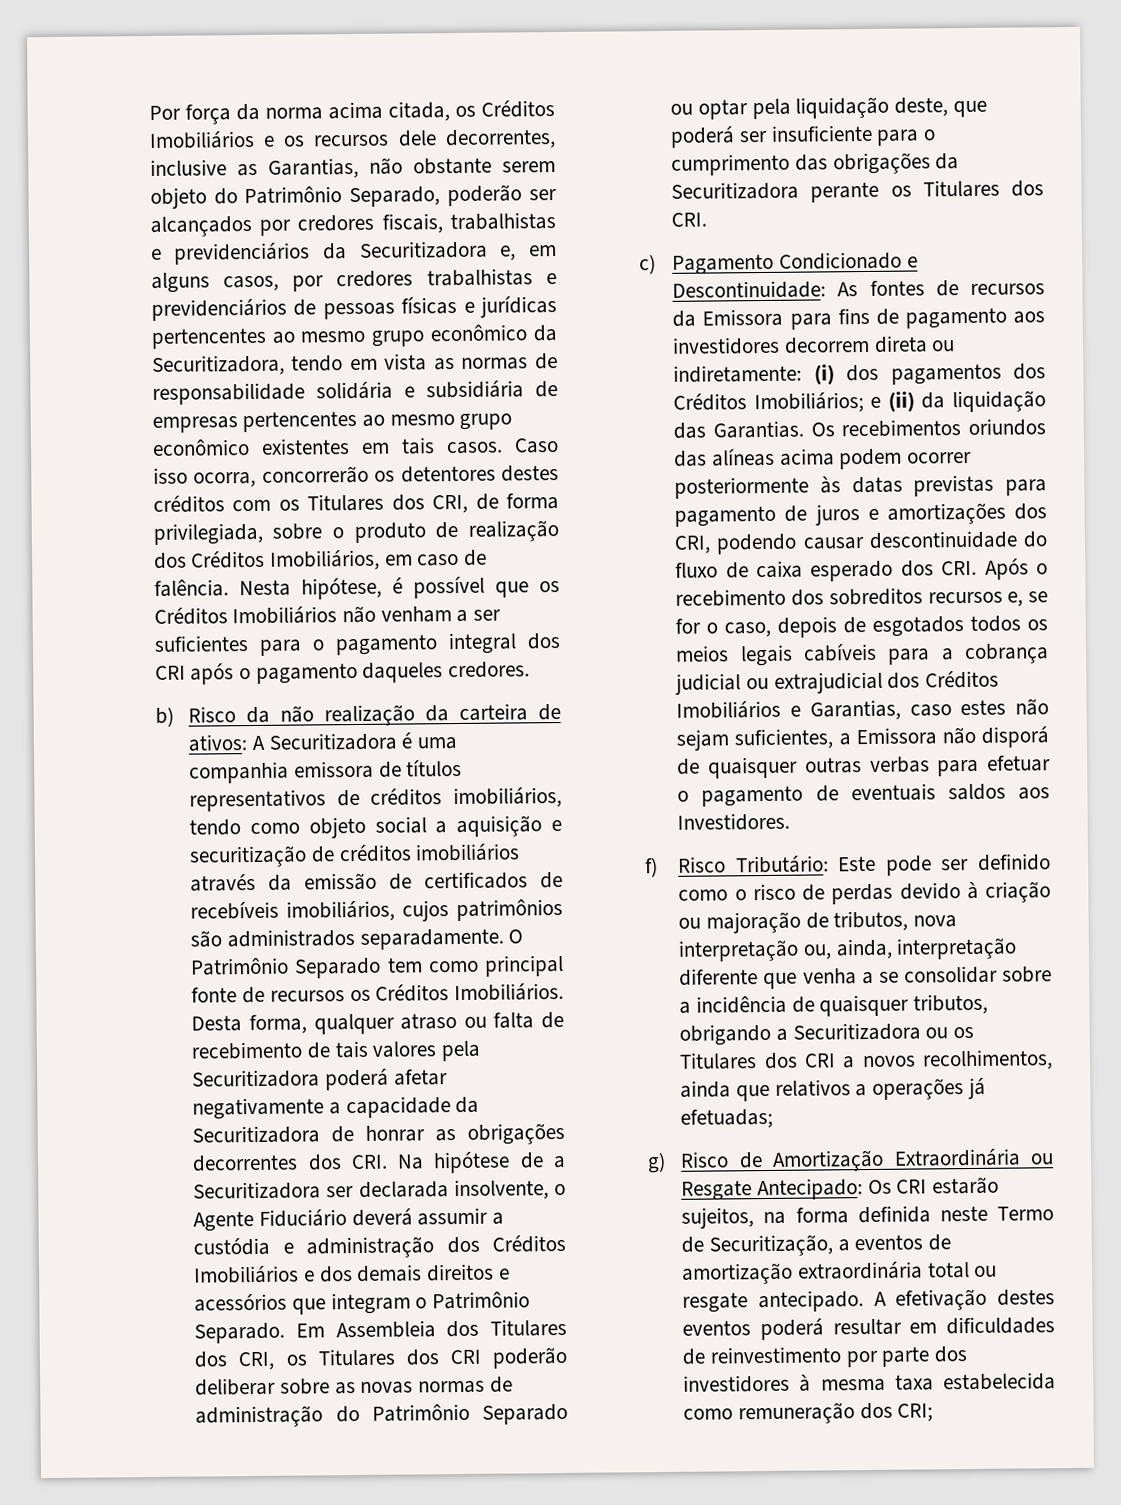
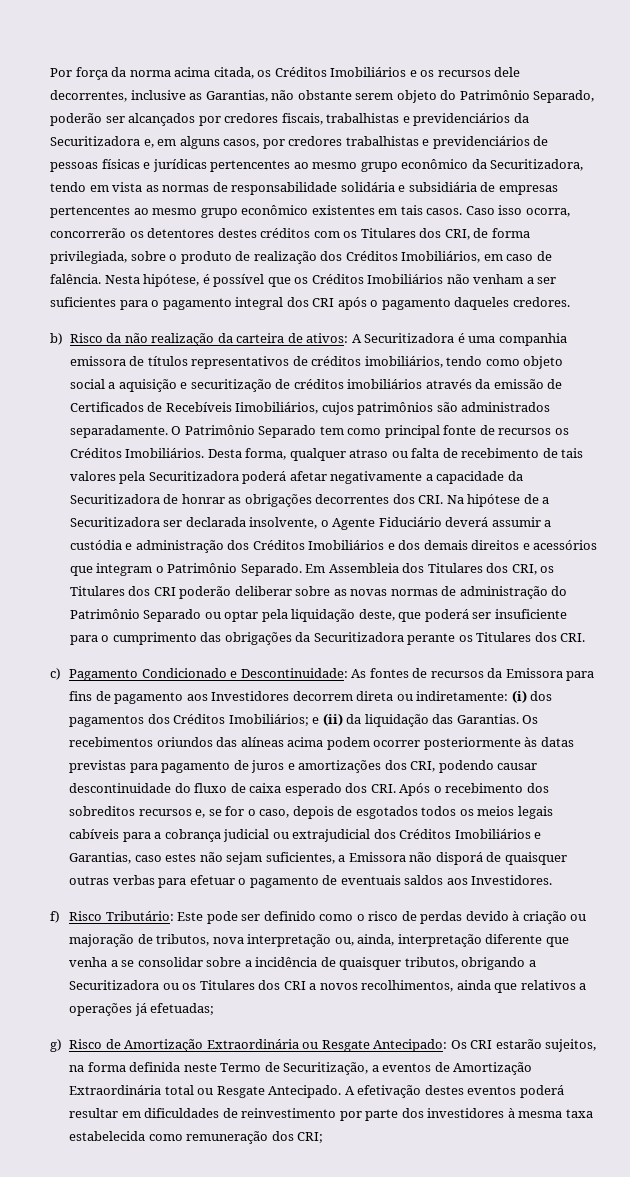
- b) Risco da não realização da carteira de ativos: A Securitizadora é uma companhia emissora de títulos representativos de créditos imobiliários, tendo como objeto social a aquisição e securitização de créditos imobiliários através da emissão de certificados de recebíveis imobiliários, cujos patrimônios são administrados separadamente.
+ b) Risco da não realização da carteira de ativos: A Securitizadora é uma companhia emissora de títulos representativos de créditos imobiliários, tendo como objeto social a aquisição e securitização de créditos imobiliários através da emissão de Certificados de Recebíveis Iimobiliários, cujos patrimônios são administrados separadamente.
- c) Pagamento Condicionado e Descontinuidade: As fontes de recursos da Emissora para fins de pagamento aos investidores decorrem direta ou indiretamente: (i) dos pagamentos dos Créditos Imobiliários; e (ii) da liquidação das Garantias.
+ c) Pagamento Condicionado e Descontinuidade: As fontes de recursos da Emissora para fins de pagamento aos Investidores decorrem direta ou indiretamente: (i) dos pagamentos dos Créditos Imobiliários; e (ii) da liquidação das Garantias.
- g) Risco de Amortização Extraordinária ou Resgate Antecipado: Os CRI estarão sujeitos, na forma definida neste Termo de Securitização, a eventos de amortização extraordinária total ou resgate antecipado.
+ g) Risco de Amortização Extraordinária ou Resgate Antecipado: Os CRI estarão sujeitos, na forma definida neste Termo de Securitização, a eventos de Amortização Extraordinária total ou Resgate Antecipado.

